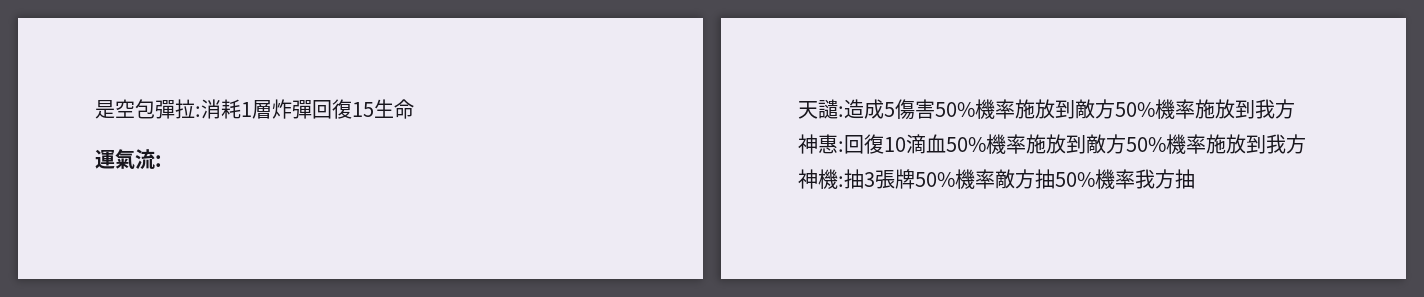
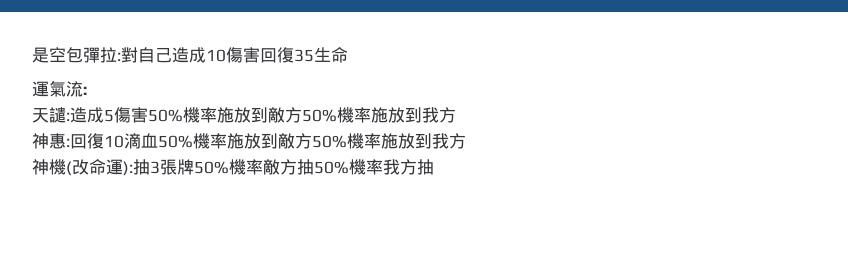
- 是空包彈拉:消耗1層炸彈回復15生命
+ 是空包彈拉:對自己造成10傷害回復35生命
- 神機:抽3張牌50%機率敵方抽50%機率我方抽
+ 神機(改命運):抽3張牌50%機率敵方抽50%機率我方抽

